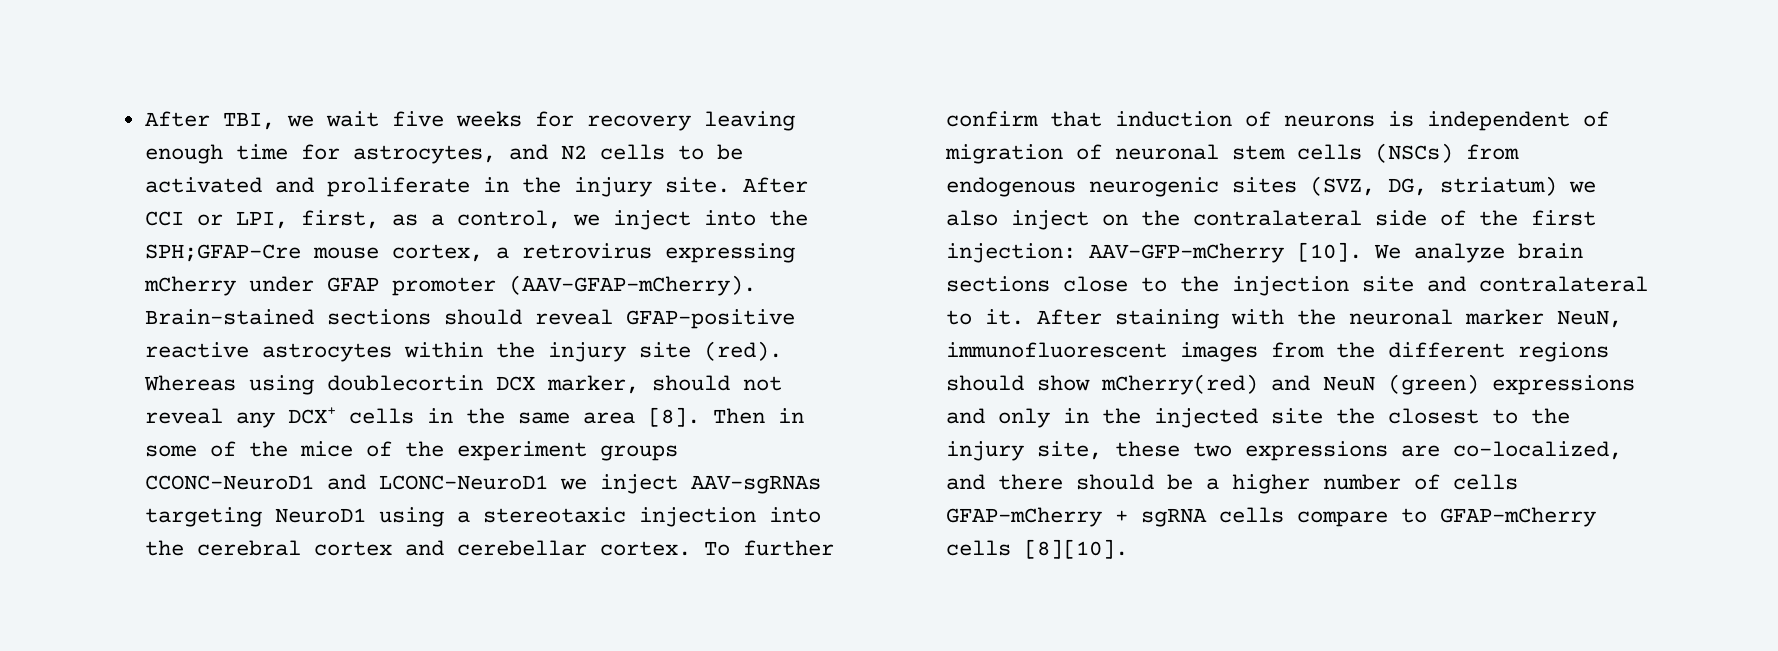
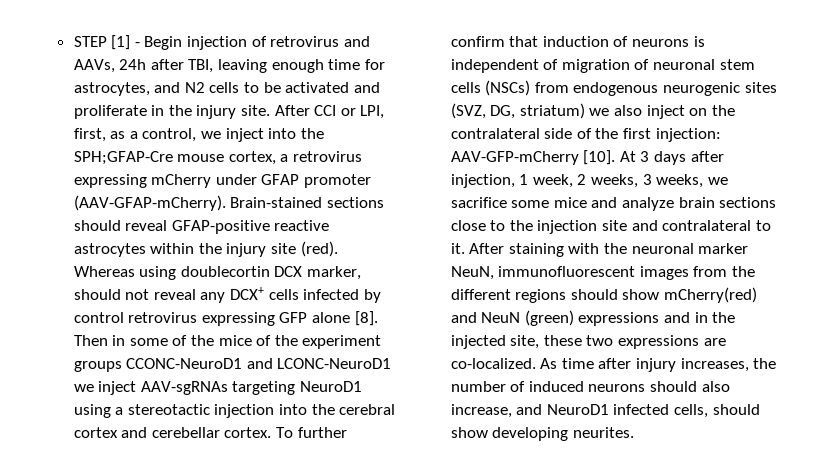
- After TBI, we wait five weeks for recovery leaving enough time for astrocytes, and N2 cells to be activated and proliferate in the injury site.
+ STEP [1] - Begin injection of retrovirus and AAVs, 24h after TBI, leaving enough time for astrocytes, and N2 cells to be activated and proliferate in the injury site.
- Whereas using doublecortin DCX marker, should not reveal any DCX+ cells in the same area [8].
+ Whereas using doublecortin DCX marker, should not reveal any DCX+ cells infected by control retrovirus expressing GFP alone [8].
- Then in some of the mice of the experiment groups CCONC-NeuroD1 and LCONC-NeuroD1 we inject AAV-sgRNAs targeting NeuroD1 using a stereotaxic injection into the cerebral cortex and cerebellar cortex.
+ Then in some of the mice of the experiment groups CCONC-NeuroD1 and LCONC-NeuroD1 we inject AAV-sgRNAs targeting NeuroD1 using a stereotactic injection into the cerebral cortex and cerebellar cortex.
- We analyze brain sections close to the injection site and contralateral to it.
+ At 3 days after injection, 1 week, 2 weeks, 3 weeks, we sacrifice some mice and analyze brain sections close to the injection site and contralateral to it.
- After staining with the neuronal marker NeuN, immunofluorescent images from the different regions should show mCherry(red) and NeuN (green) expressions and only in the injected site the closest to the injury site, these two expressions are co-localized, and there should be a higher number of cells GFAP-mCherry + sgRNA cells compare to GFAP-mCherry cells [8][10].
+ After staining with the neuronal marker NeuN, immunofluorescent images from the different regions should show mCherry(red) and NeuN (green) expressions and in the injected site, these two expressions are co-localized. As time after injury increases, the number of induced neurons should also increase, and NeuroD1 infected cells, should show developing neurites.

